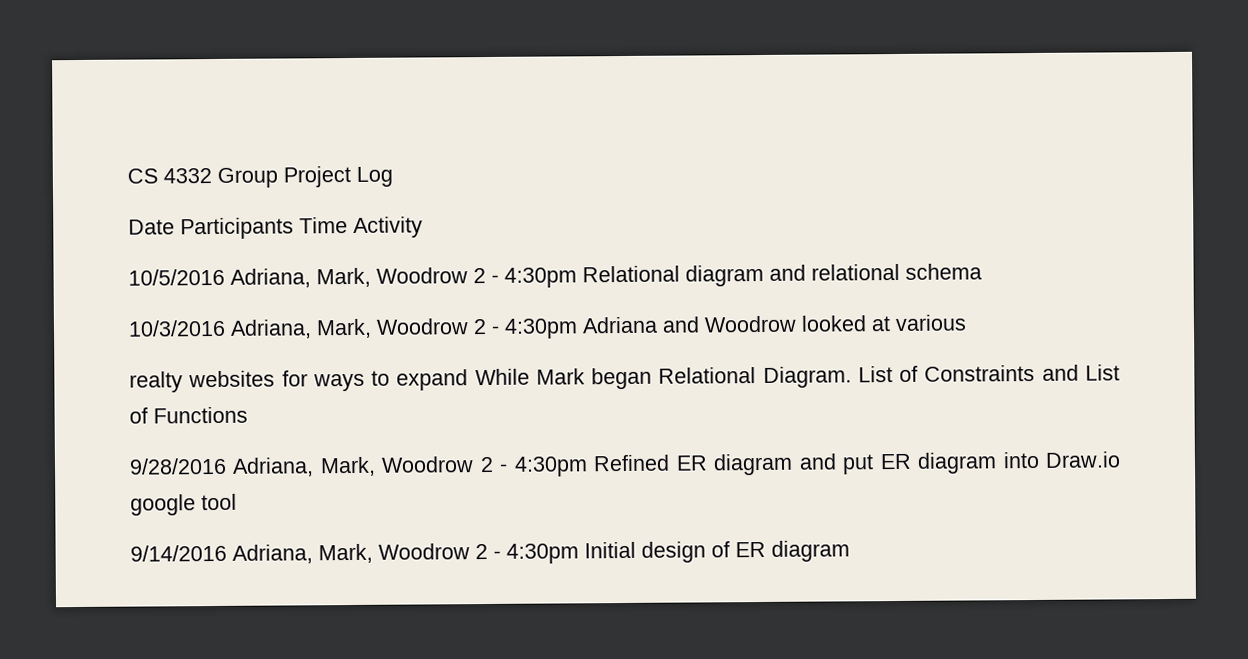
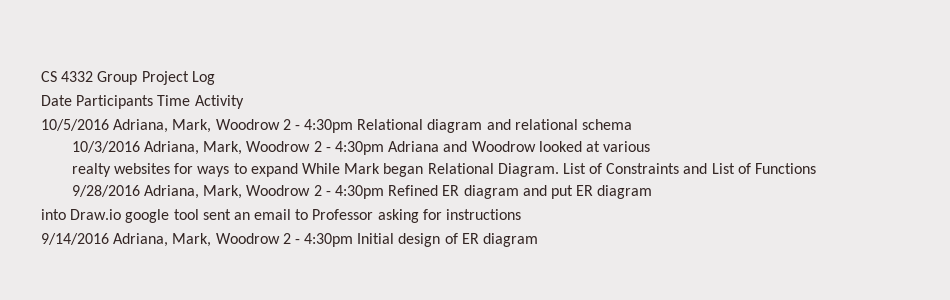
- 9/28/2016 Adriana, Mark, Woodrow 2 - 4:30pm Refined ER diagram and put ER diagram into Draw.io google tool
+ 9/28/2016 Adriana, Mark, Woodrow 2 - 4:30pm Refined ER diagram and put ER diagram
+ into Draw.io google tool sent an email to Professor asking for instructions

